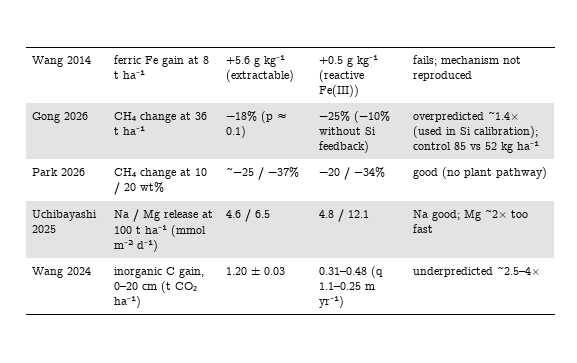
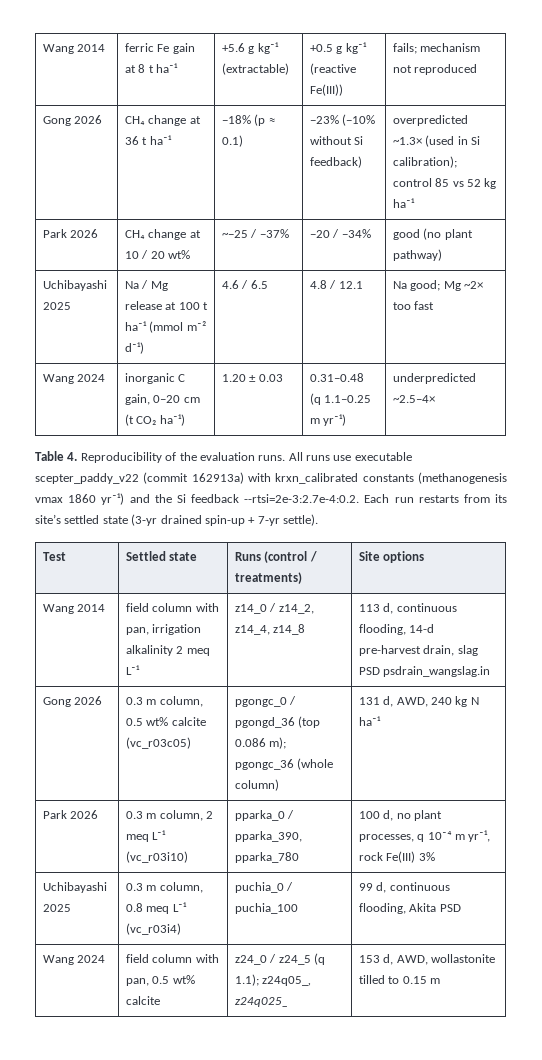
- Gong 2026 | CH₄ change at 36 t ha⁻¹ | −18% (p ≈ 0.1) | −25% (−10% without Si feedback) | overpredicted ~1.4× (used in Si calibration); control 85 vs 52 kg ha⁻¹
+ Gong 2026 | CH₄ change at 36 t ha⁻¹ | −18% (p ≈ 0.1) | −23% (−10% without Si feedback) | overpredicted ~1.3× (used in Si calibration); control 85 vs 52 kg ha⁻¹
+ Table 4. Reproducibility of the evaluation runs. All runs use executable scepter_paddy_v22 (commit 162913a) with krxn_calibrated constants (methanogenesis vmax 1860 yr⁻¹) and the Si feedback --rtsi=2e-3:2.7e-4:0.2. Each run restarts from its site’s settled state (3-yr drained spin-up + 7-yr settle).
+ Test | Settled state | Runs (control / treatments) | Site options
+ Wang 2014 | field column with pan, irrigation alkalinity 2 meq L⁻¹ | z14_0 / z14_2, z14_4, z14_8 | 113 d, continuous flooding, 14-d pre-harvest drain, slag PSD psdrain_wangslag.in
+ Gong 2026 | 0.3 m column, 0.5 wt% calcite (vc_r03c05) | pgongc_0 / pgongd_36 (top 0.086 m); pgongc_36 (whole column) | 131 d, AWD, 240 kg N ha⁻¹
+ Park 2026 | 0.3 m column, 2 meq L⁻¹ (vc_r03i10) | pparka_0 / pparka_390, pparka_780 | 100 d, no plant processes, q 10⁻⁴ m yr⁻¹, rock Fe(III) 3%
+ Uchibayashi 2025 | 0.3 m column, 0.8 meq L⁻¹ (vc_r03i4) | puchia_0 / puchia_100 | 99 d, continuous flooding, Akita PSD
+ Wang 2024 | field column with pan, 0.5 wt% calcite | z24_0 / z24_5 (q 1.1); z24q05_, z24q025_ | 153 d, AWD, wollastonite tilled to 0.15 m

